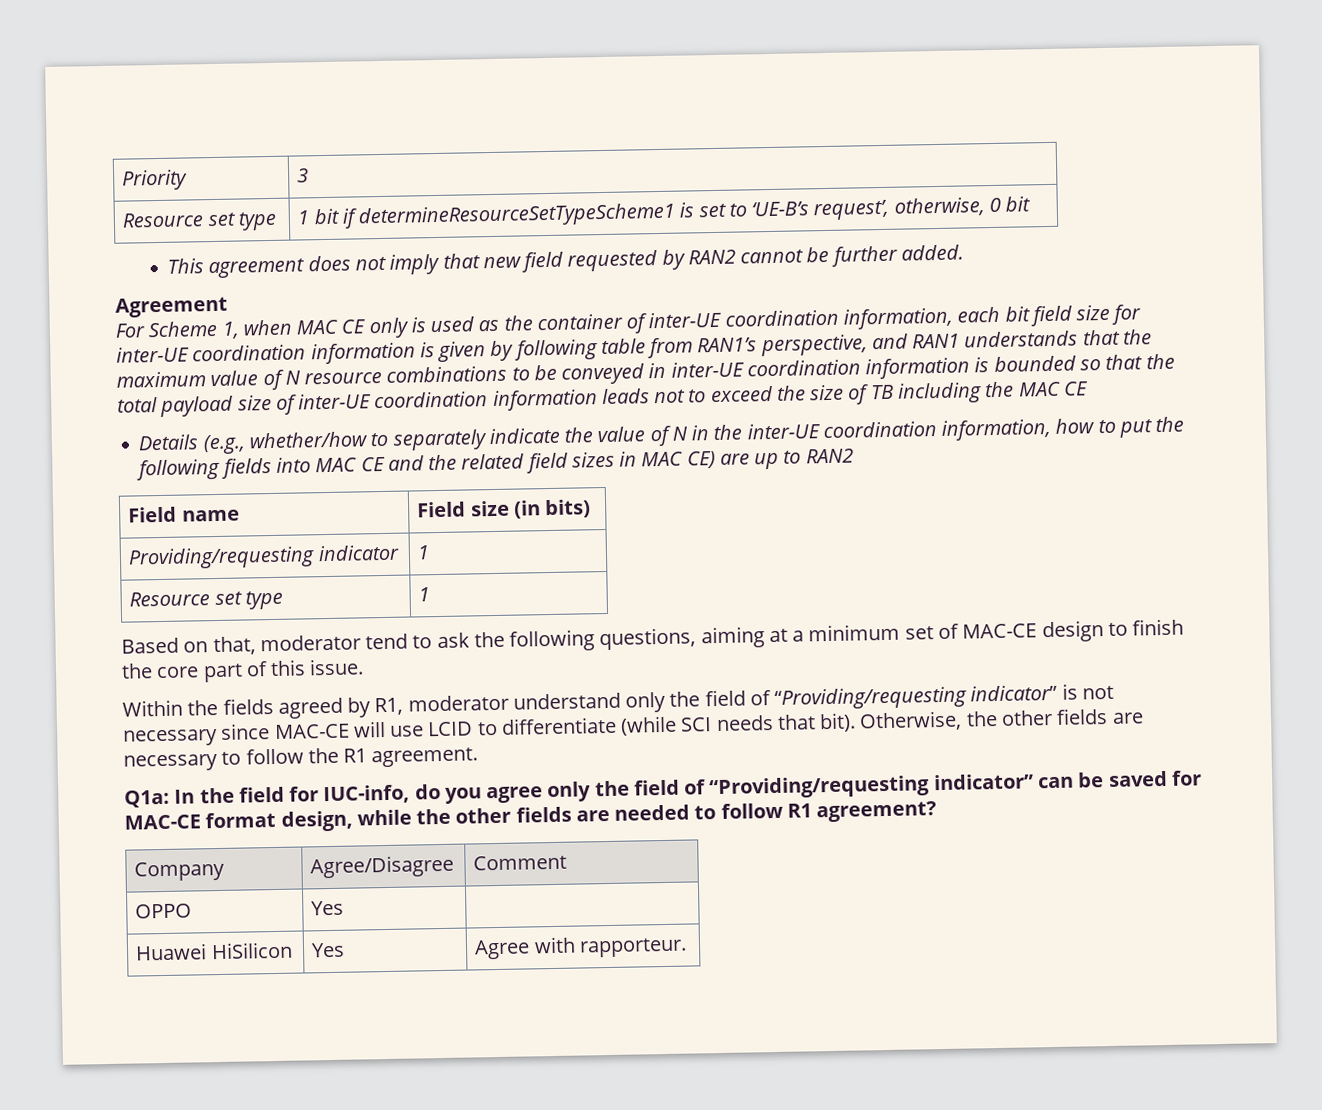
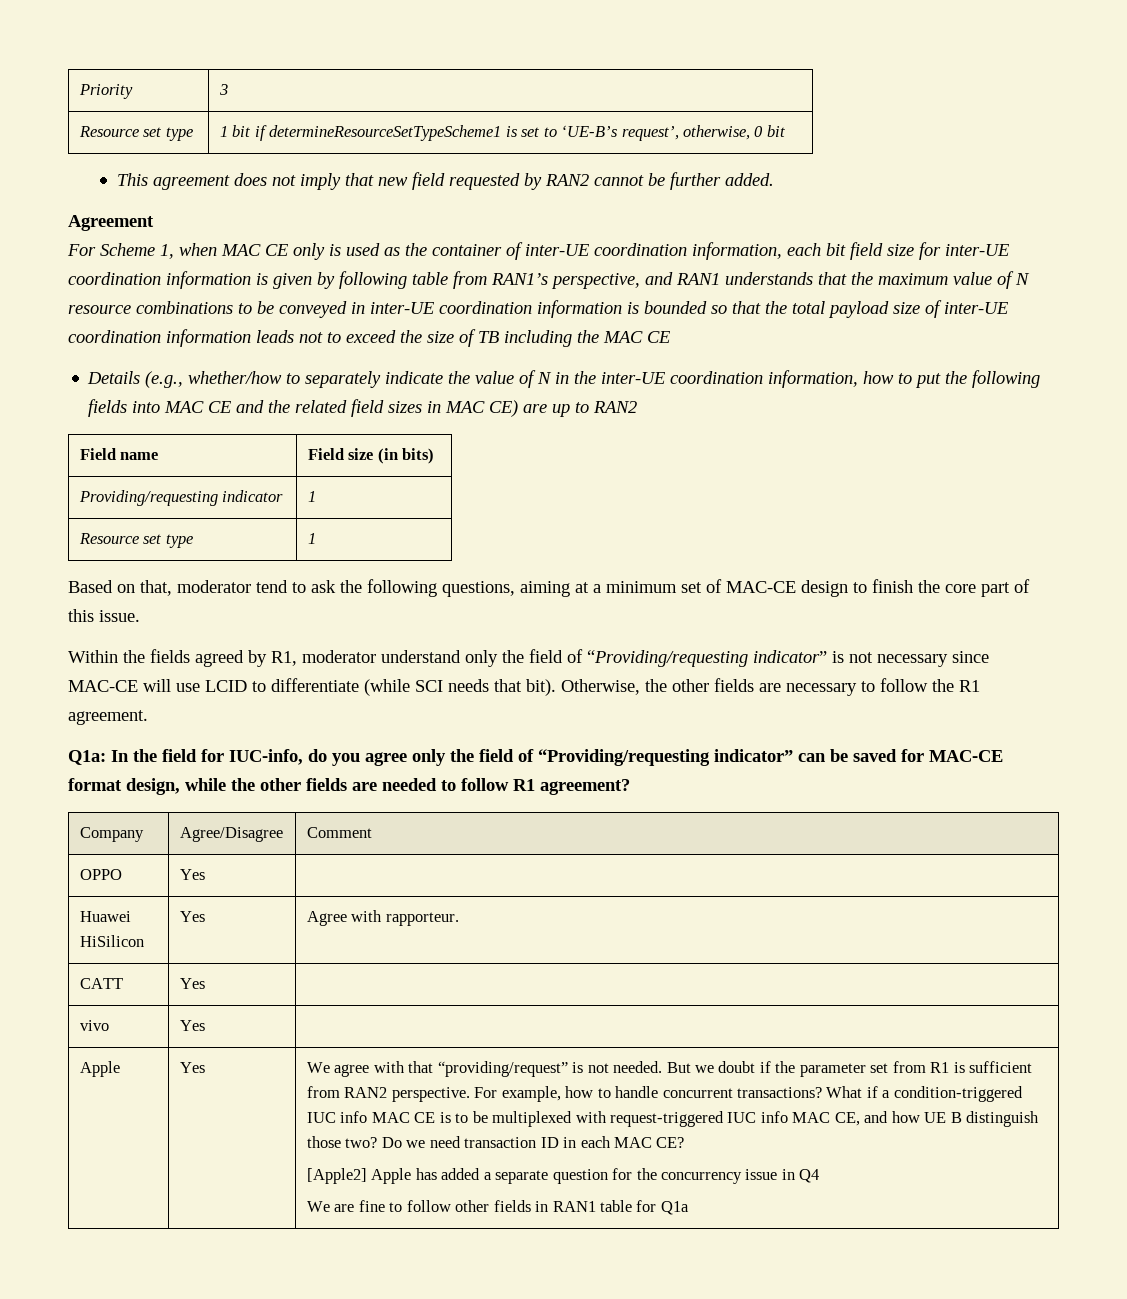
+ CATT | Yes |
+ vivo | Yes |
+ Apple | Yes | We agree with that “providing/request” is not needed. But we doubt if the parameter set from R1 is sufficient from RAN2 perspective. For example, how to handle concurrent transactions? What if a condition-triggered IUC info MAC CE is to be multiplexed with request-triggered IUC info MAC CE, and how UE B distinguish those two? Do we need transaction ID in each MAC CE?
+ [Apple2] Apple has added a separate question for the concurrency issue in Q4
+ We are fine to follow other fields in RAN1 table for Q1a

